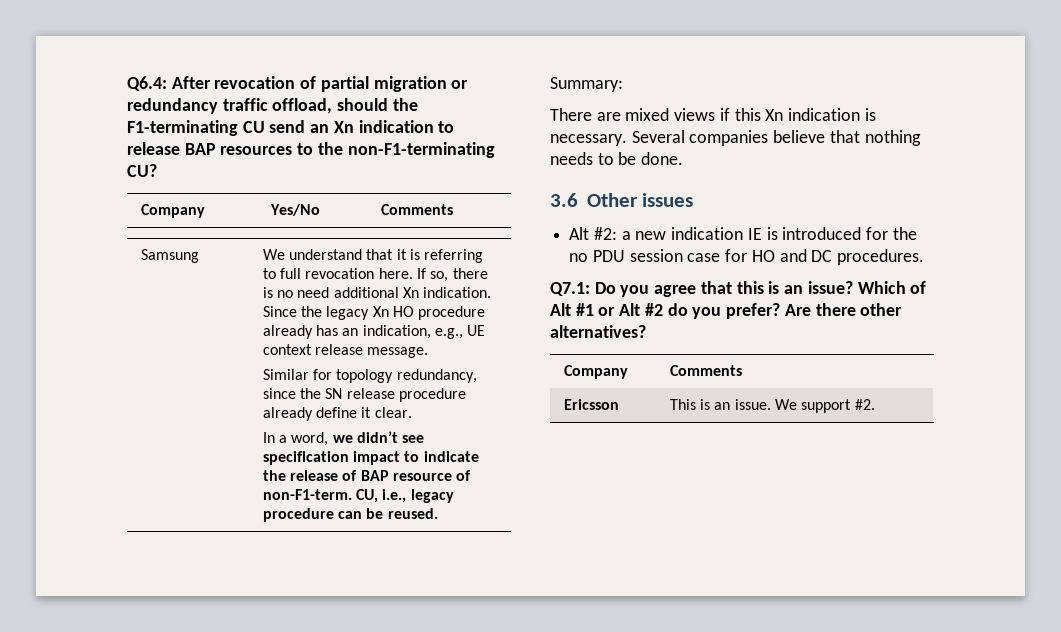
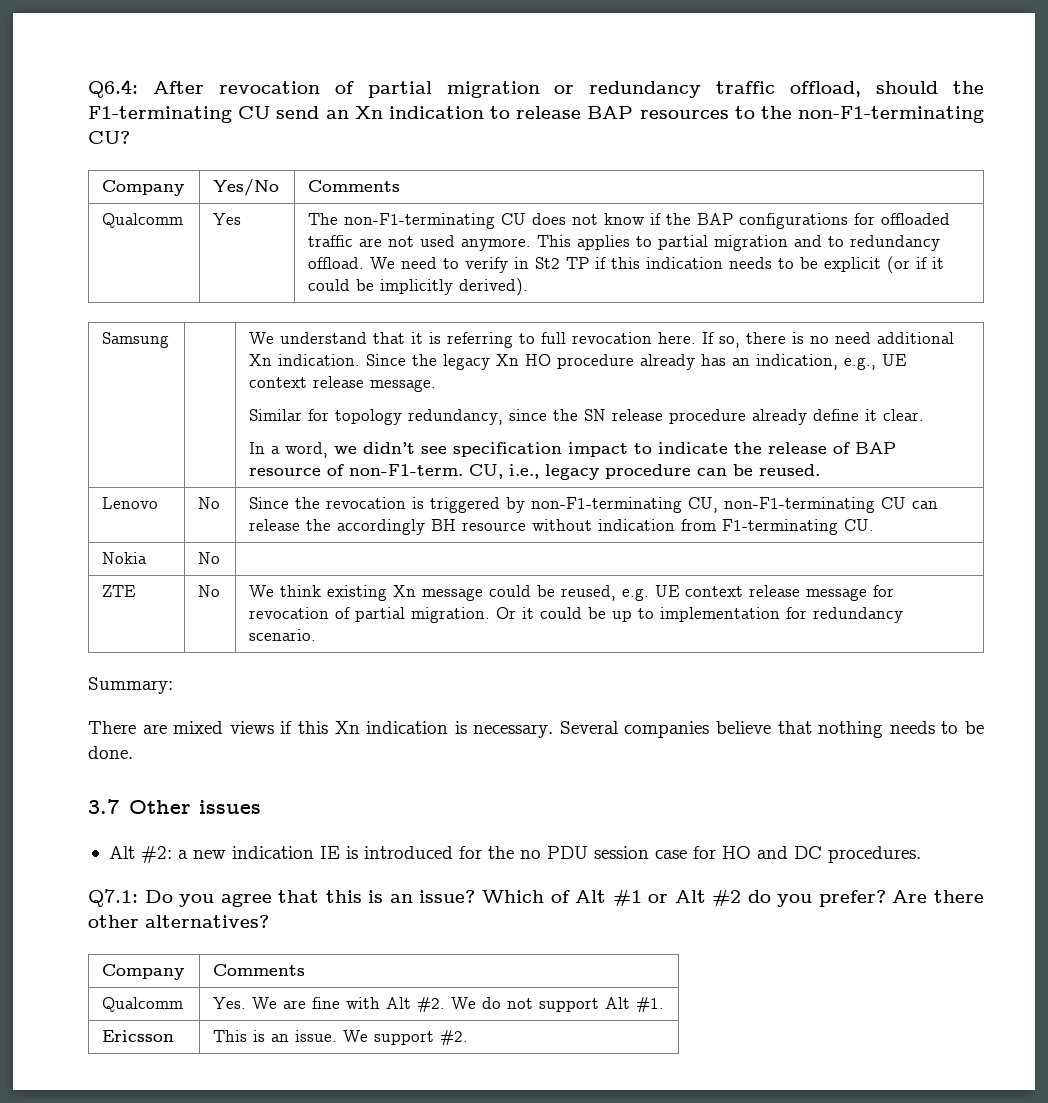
+ Qualcomm | Yes | The non-F1-terminating CU does not know if the BAP configurations for offloaded traffic are not used anymore. This applies to partial migration and to redundancy offload. We need to verify in St2 TP if this indication needs to be explicit (or if it could be implicitly derived).
+ Lenovo | No | Since the revocation is triggered by non-F1-terminating CU, non-F1-terminating CU can release the accordingly BH resource without indication from F1-terminating CU.
+ Nokia | No |
+ ZTE | No | We think existing Xn message could be reused, e.g. UE context release message for revocation of partial migration. Or it could be up to implementation for redundancy scenario.
- 3.6 Other issues
+ 3.7 Other issues
+ Qualcomm | Yes. We are fine with Alt #2. We do not support Alt #1.

